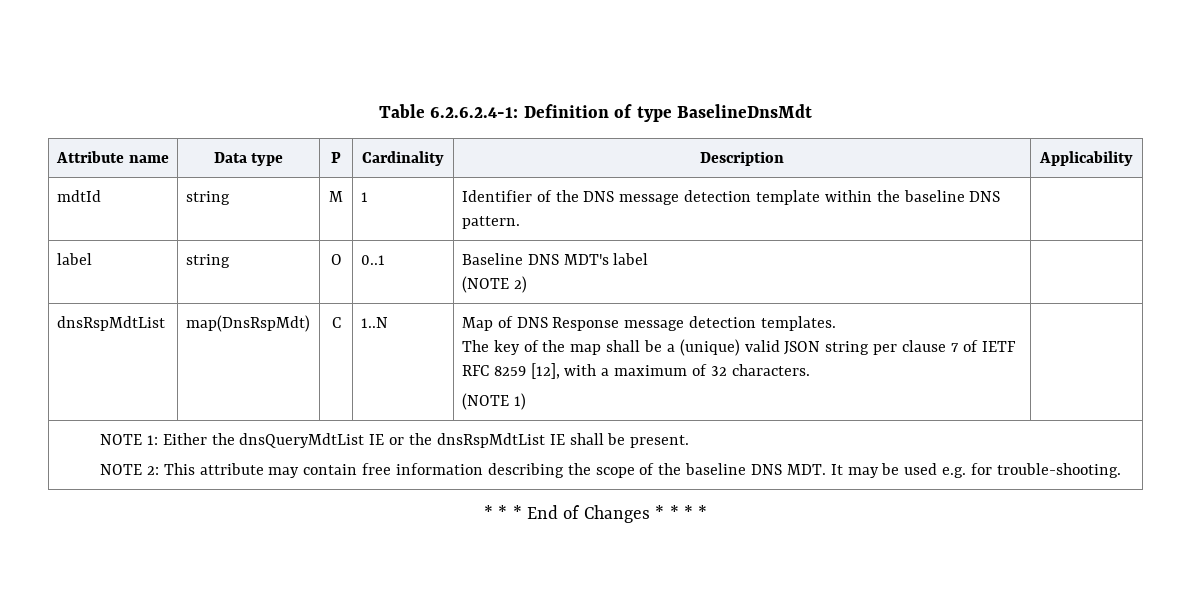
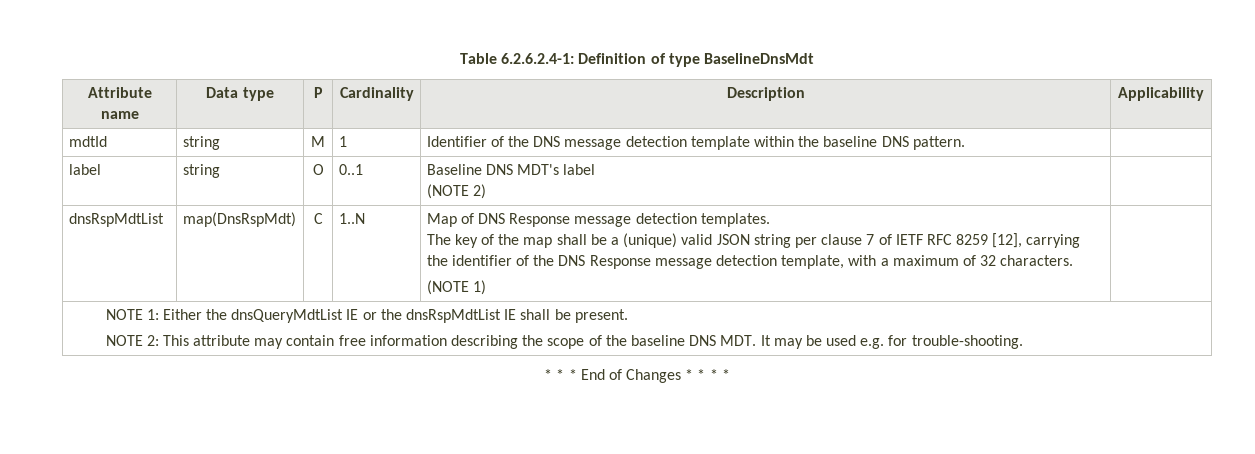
- The key of the map shall be a (unique) valid JSON string per clause 7 of IETF RFC 8259 [12], with a maximum of 32 characters.
+ The key of the map shall be a (unique) valid JSON string per clause 7 of IETF RFC 8259 [12], carrying the identifier of the DNS Response message detection template, with a maximum of 32 characters.

